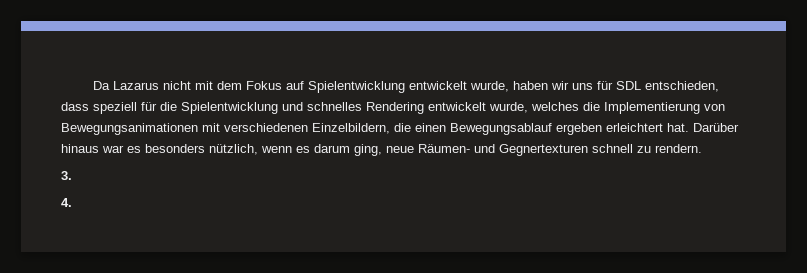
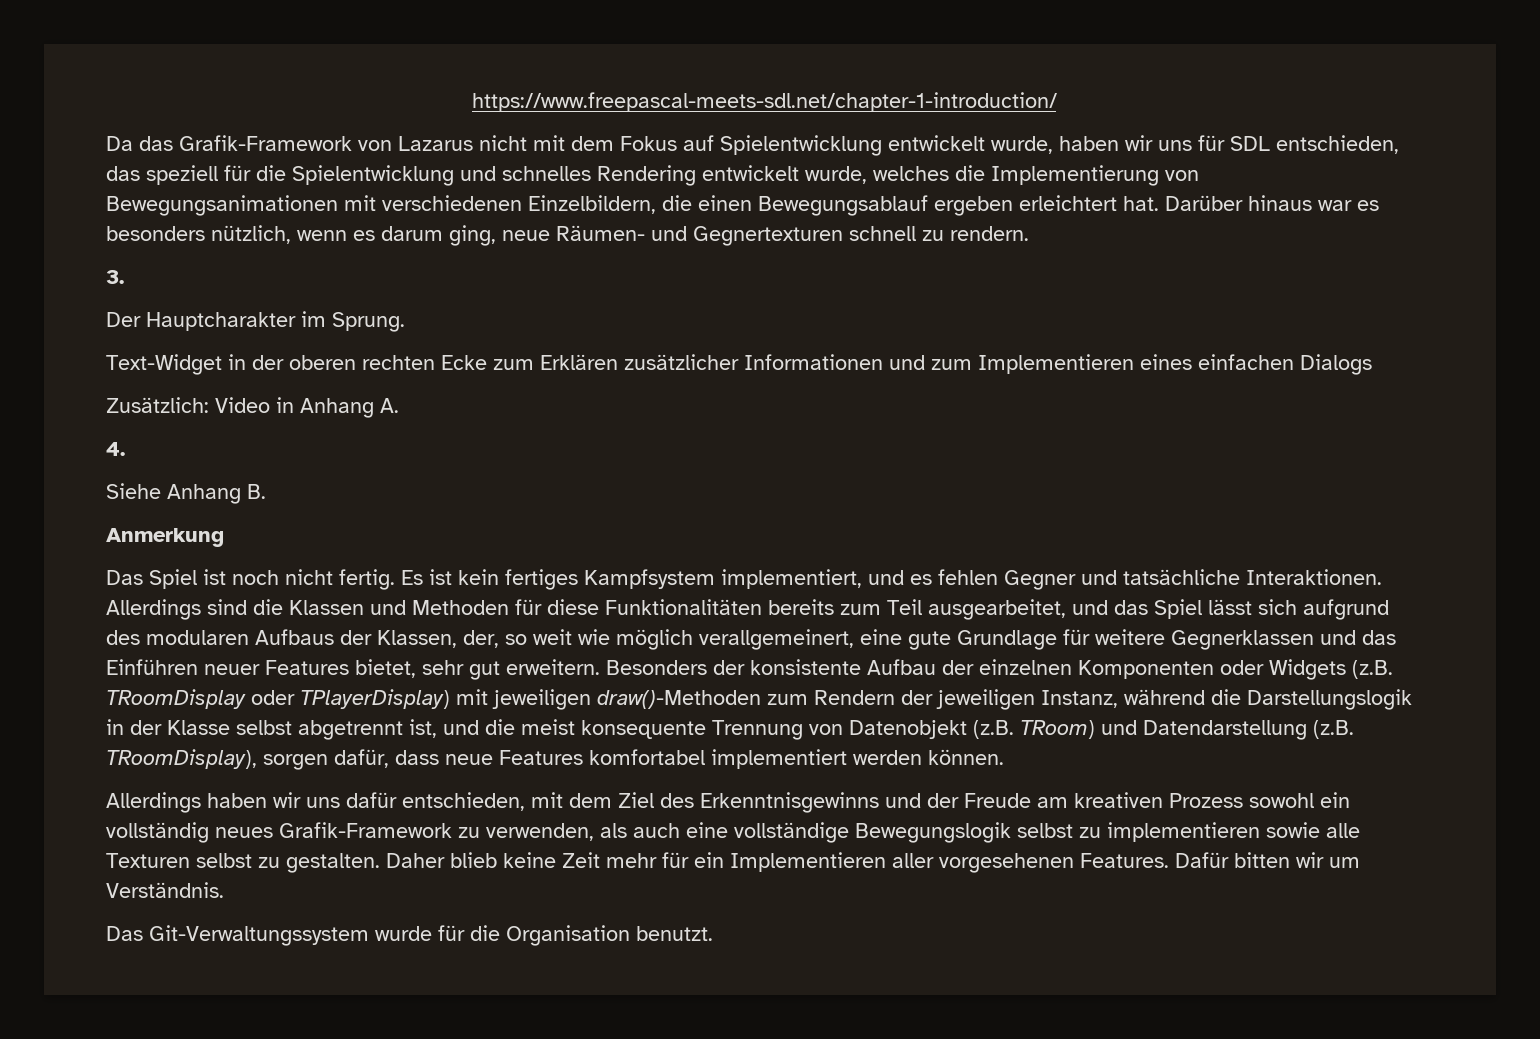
- Da Lazarus nicht mit dem Fokus auf Spielentwicklung entwickelt wurde, haben wir uns für SDL entschieden, dass speziell für die Spielentwicklung und schnelles Rendering entwickelt wurde, welches die Implementierung von Bewegungsanimationen mit verschiedenen Einzelbildern, die einen Bewegungsablauf ergeben erleichtert hat.
+ https://www.freepascal-meets-sdl.net/chapter-1-introduction/
+ Da das Grafik-Framework von Lazarus nicht mit dem Fokus auf Spielentwicklung entwickelt wurde, haben wir uns für SDL entschieden, das speziell für die Spielentwicklung und schnelles Rendering entwickelt wurde, welches die Implementierung von Bewegungsanimationen mit verschiedenen Einzelbildern, die einen Bewegungsablauf ergeben erleichtert hat.
+ Der Hauptcharakter im Sprung.
+ Text-Widget in der oberen rechten Ecke zum Erklären zusätzlicher Informationen und zum Implementieren eines einfachen Dialogs
+ Zusätzlich: Video in Anhang A.
  4.
+ Siehe Anhang B.
+ Anmerkung
+ Das Spiel ist noch nicht fertig. Es ist kein fertiges Kampfsystem implementiert, und es fehlen Gegner und tatsächliche Interaktionen. Allerdings sind die Klassen und Methoden für diese Funktionalitäten bereits zum Teil ausgearbeitet, und das Spiel lässt sich aufgrund des modularen Aufbaus der Klassen, der, so weit wie möglich verallgemeinert, eine gute Grundlage für weitere Gegnerklassen und das Einführen neuer Features bietet, sehr gut erweitern. Besonders der konsistente Aufbau der einzelnen Komponenten oder Widgets (z.B. TRoomDisplay oder TPlayerDisplay) mit jeweiligen draw()-Methoden zum Rendern der jeweiligen Instanz, während die Darstellungslogik in der Klasse selbst abgetrennt ist, und die meist konsequente Trennung von Datenobjekt (z.B. TRoom) und Datendarstellung (z.B. TRoomDisplay), sorgen dafür, dass neue Features komfortabel implementiert werden können.
+ Allerdings haben wir uns dafür entschieden, mit dem Ziel des Erkenntnisgewinns und der Freude am kreativen Prozess sowohl ein vollständig neues Grafik-Framework zu verwenden, als auch eine vollständige Bewegungslogik selbst zu implementieren sowie alle Texturen selbst zu gestalten. Daher blieb keine Zeit mehr für ein Implementieren aller vorgesehenen Features. Dafür bitten wir um Verständnis.
+ Das Git-Verwaltungssystem wurde für die Organisation benutzt.

